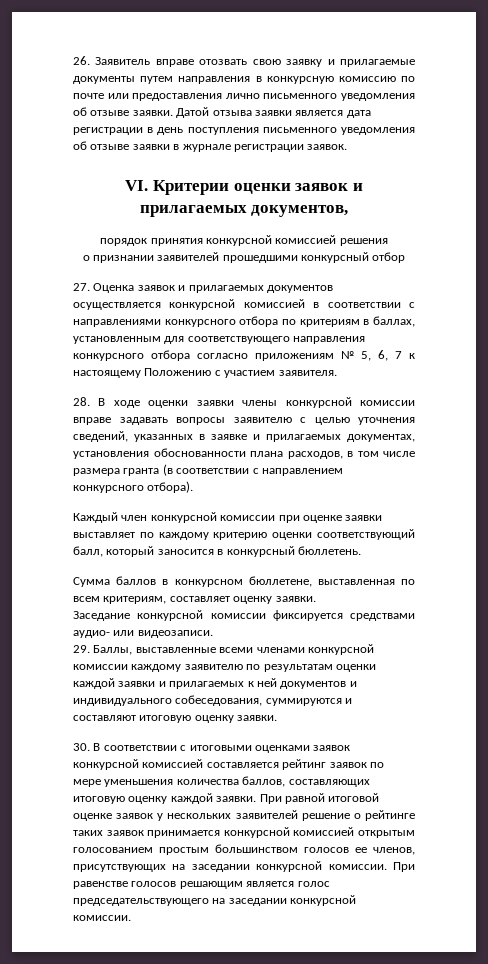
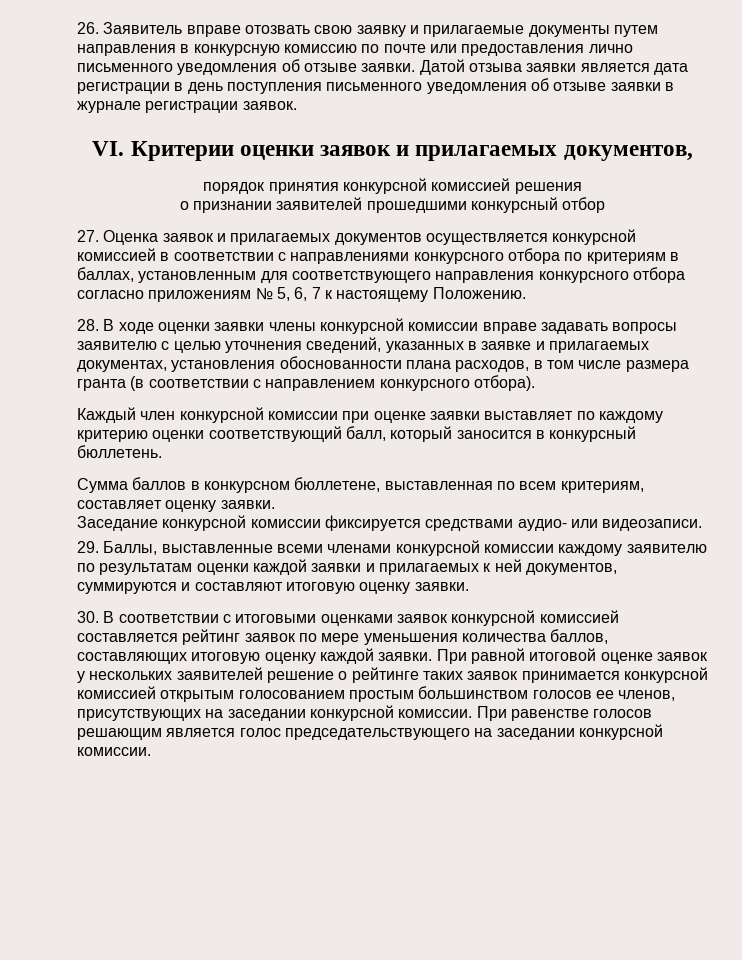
- 27. Оценка заявок и прилагаемых документов осуществляется конкурсной комиссией в соответствии с направлениями конкурсного отбора по критериям в баллах, установленным для соответствующего направления конкурсного отбора согласно приложениям № 5, 6, 7 к настоящему Положению с участием заявителя.
+ 27. Оценка заявок и прилагаемых документов осуществляется конкурсной комиссией в соответствии с направлениями конкурсного отбора по критериям в баллах, установленным для соответствующего направления конкурсного отбора согласно приложениям № 5, 6, 7 к настоящему Положению.
- 29. Баллы, выставленные всеми членами конкурсной комиссии каждому заявителю по результатам оценки каждой заявки и прилагаемых к ней документов и индивидуального собеседования, суммируются и составляют итоговую оценку заявки.
+ 29. Баллы, выставленные всеми членами конкурсной комиссии каждому заявителю по результатам оценки каждой заявки и прилагаемых к ней документов, суммируются и составляют итоговую оценку заявки.

